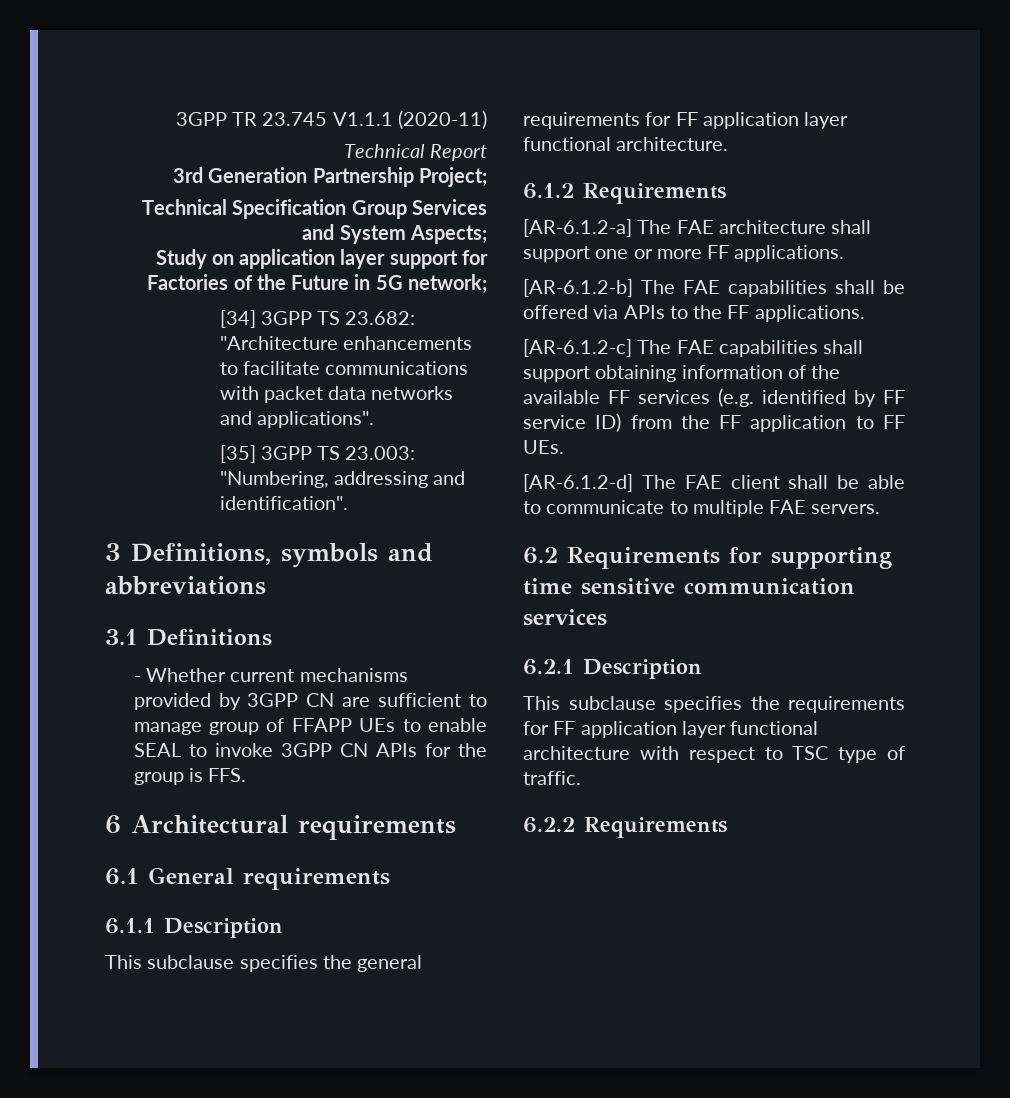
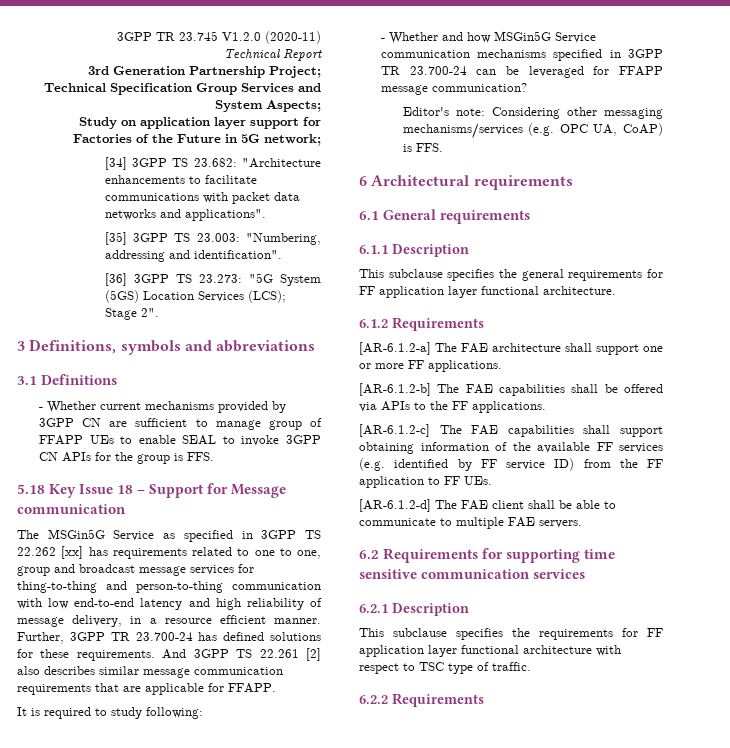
- 3GPP TR 23.745 V1.1.1 (2020-11)
+ 3GPP TR 23.745 V1.2.0 (2020-11)
+ [36] 3GPP TS 23.273: "5G System (5GS) Location Services (LCS); Stage 2".
+ 5.18 Key Issue 18 – Support for Message communication
+ The MSGin5G Service as specified in 3GPP TS 22.262 [xx] has requirements related to one to one, group and broadcast message services for thing-to-thing and person-to-thing communication with low end-to-end latency and high reliability of message delivery, in a resource efficient manner. Further, 3GPP TR 23.700-24 has defined solutions for these requirements. And 3GPP TS 22.261 [2] also describes similar message communication requirements that are applicable for FFAPP.
+ It is required to study following:
+ - Whether and how MSGin5G Service communication mechanisms specified in 3GPP TR 23.700-24 can be leveraged for FFAPP message communication?
+ Editor's note: Considering other messaging mechanisms/services (e.g. OPC UA, CoAP) is FFS.

